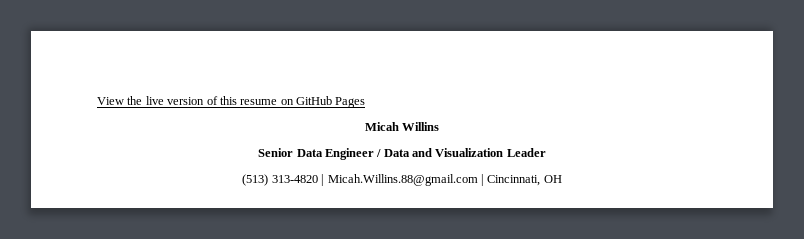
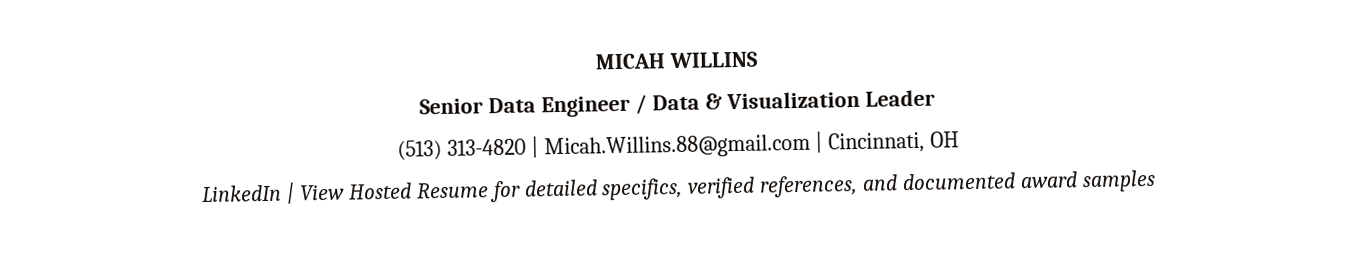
- View the live version of this resume on GitHub Pages
- Micah Willins
+ MICAH WILLINS
- Senior Data Engineer / Data and Visualization Leader
+ Senior Data Engineer / Data & Visualization Leader
+ LinkedIn | View Hosted Resume for detailed specifics, verified references, and documented award samples

